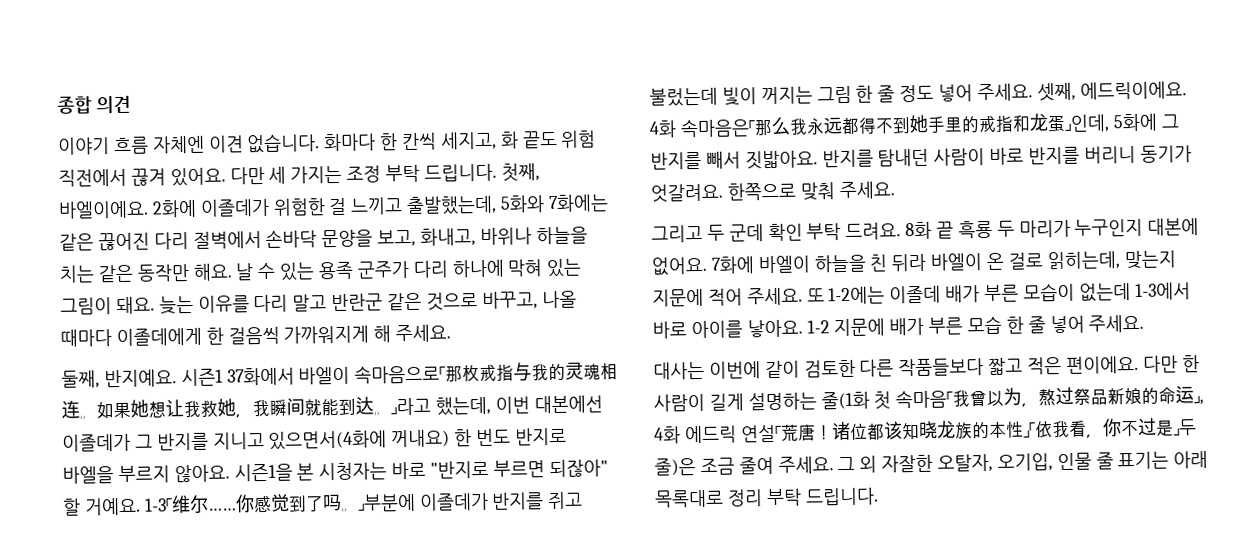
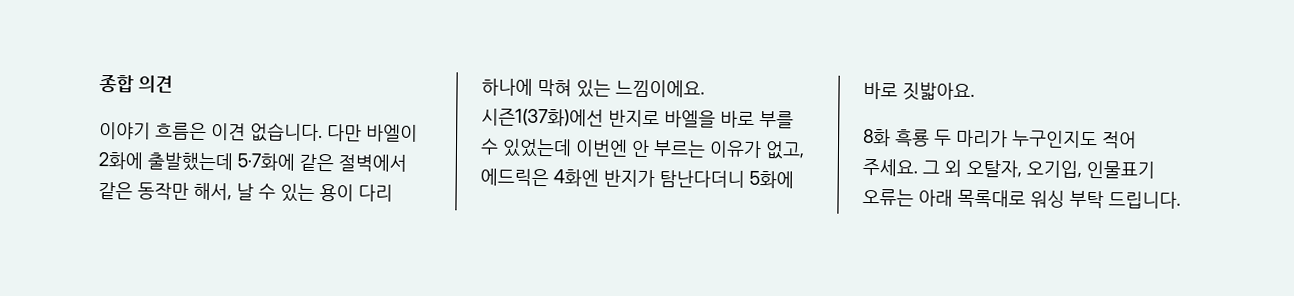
- 이야기 흐름 자체엔 이견 없습니다. 화마다 한 칸씩 세지고, 화 끝도 위험 직전에서 끊겨 있어요. 다만 세 가지는 조정 부탁 드립니다. 첫째, 바엘이에요. 2화에 이졸데가 위험한 걸 느끼고 출발했는데, 5화와 7화에는 같은 끊어진 다리 절벽에서 손바닥 문양을 보고, 화내고, 바위나 하늘을 치는 같은 동작만 해요. 날 수 있는 용족 군주가 다리 하나에 막혀 있는 그림이 돼요. 늦는 이유를 다리 말고 반란군 같은 것으로 바꾸고, 나올 때마다 이졸데에게 한 걸음씩 가까워지게 해 주세요.
- 둘째, 반지예요. 시즌1 37화에서 바엘이 속마음으로「那枚戒指与我的灵魂相连。如果她想让我救她，我瞬间就能到达。」라고 했는데, 이번 대본에선 이졸데가 그 반지를 지니고 있으면서(4화에 꺼내요) 한 번도 반지로 바엘을 부르지 않아요. 시즌1을 본 시청자는 바로 "반지로 부르면 되잖아" 할 거예요. 1-3「维尔……你感觉到了吗。」부분에 이졸데가 반지를 쥐고 불렀는데 빛이 꺼지는 그림 한 줄 정도 넣어 주세요. 셋째, 에드릭이에요. 4화 속마음은「那么我永远都得不到她手里的戒指和龙蛋」인데, 5화에 그 반지를 빼서 짓밟아요. 반지를 탐내던 사람이 바로 반지를 버리니 동기가 엇갈려요. 한쪽으로 맞춰 주세요.
- 그리고 두 군데 확인 부탁 드려요. 8화 끝 흑룡 두 마리가 누구인지 대본에 없어요. 7화에 바엘이 하늘을 친 뒤라 바엘이 온 걸로 읽히는데, 맞는지 지문에 적어 주세요. 또 1-2에는 이졸데 배가 부른 모습이 없는데 1-3에서 바로 아이를 낳아요. 1-2 지문에 배가 부른 모습 한 줄 넣어 주세요.
- 대사는 이번에 같이 검토한 다른 작품들보다 짧고 적은 편이에요. 다만 한 사람이 길게 설명하는 줄(1화 첫 속마음「我曾以为，熬过祭品新娘的命运」, 4화 에드릭 연설「荒唐！诸位都该知晓龙族的本性」「依我看，你不过是」두 줄)은 조금 줄여 주세요.
+ 이야기 흐름은 이견 없습니다. 다만 바엘이 2화에 출발했는데 5·7화에 같은 절벽에서 같은 동작만 해서, 날 수 있는 용이 다리 하나에 막혀 있는 느낌이에요. 시즌1(37화)에선 반지로 바엘을 바로 부를 수 있었는데 이번엔 안 부르는 이유가 없고, 에드릭은 4화엔 반지가 탐난다더니 5화에 바로 짓밟아요.
+ 8화 흑룡 두 마리가 누구인지도 적어 주세요.
- 그 외 자잘한 오탈자, 오기입, 인물 줄 표기는 아래 목록대로 정리 부탁 드립니다.
+ 그 외 오탈자, 오기입, 인물표기 오류는 아래 목록대로 워싱 부탁 드립니다.

